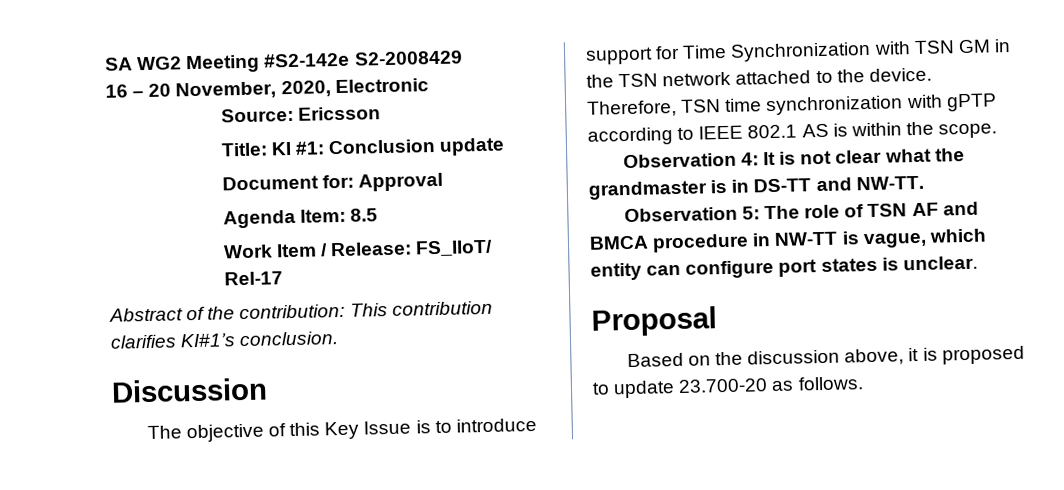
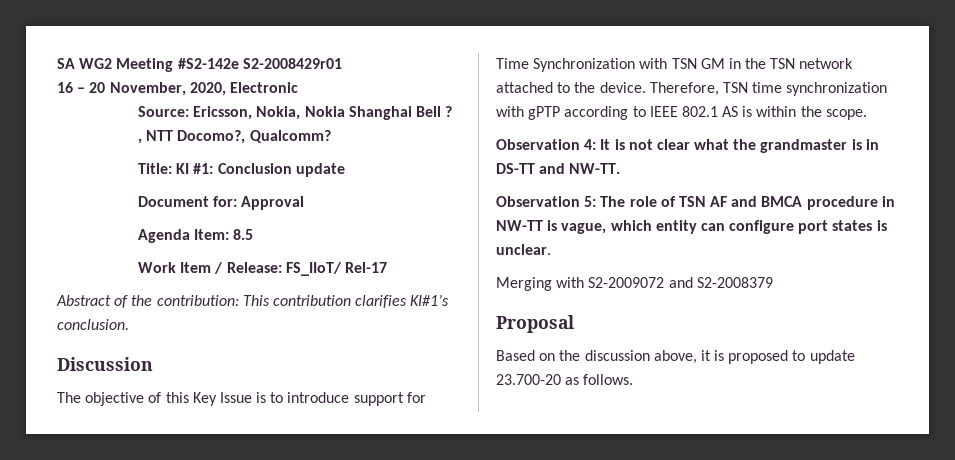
- SA WG2 Meeting #S2-142e S2-2008429
+ SA WG2 Meeting #S2-142e S2-2008429r01
- Source: Ericsson
+ Source: Ericsson, Nokia, Nokia Shanghai Bell ? , NTT Docomo?, Qualcomm?
+ Merging with S2-2009072 and S2-2008379

